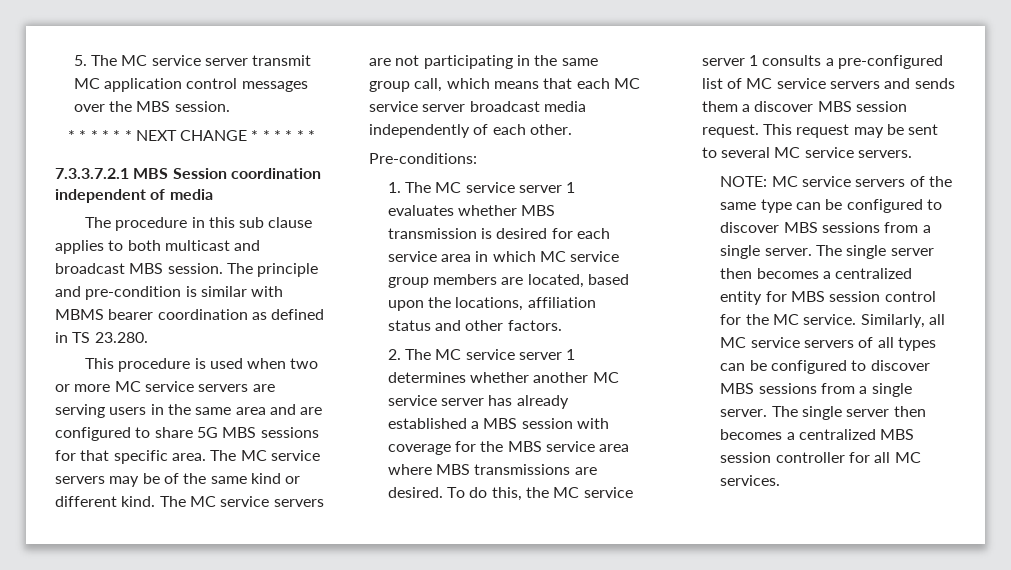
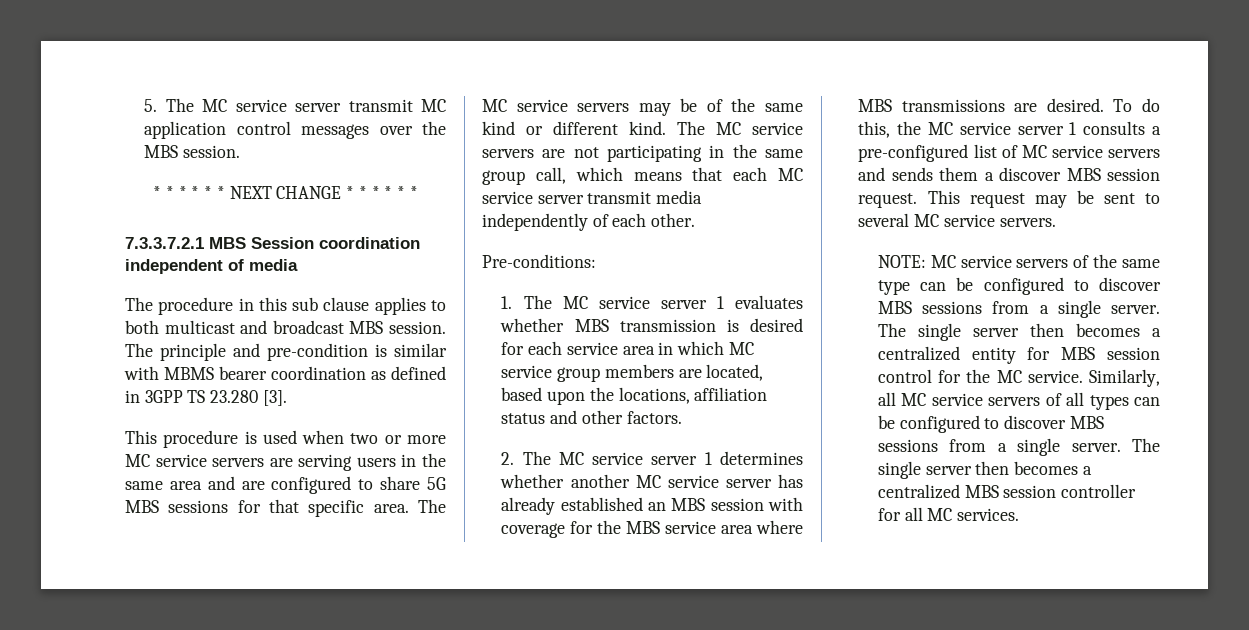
- The principle and pre-condition is similar with MBMS bearer coordination as defined in TS 23.280.
+ The principle and pre-condition is similar with MBMS bearer coordination as defined in 3GPP TS 23.280 [3].
- The MC service servers are not participating in the same group call, which means that each MC service server broadcast media independently of each other.
+ The MC service servers are not participating in the same group call, which means that each MC service server transmit media independently of each other.
- 2. The MC service server 1 determines whether another MC service server has already established a MBS session with coverage for the MBS service area where MBS transmissions are desired.
+ 2. The MC service server 1 determines whether another MC service server has already established an MBS session with coverage for the MBS service area where MBS transmissions are desired.

